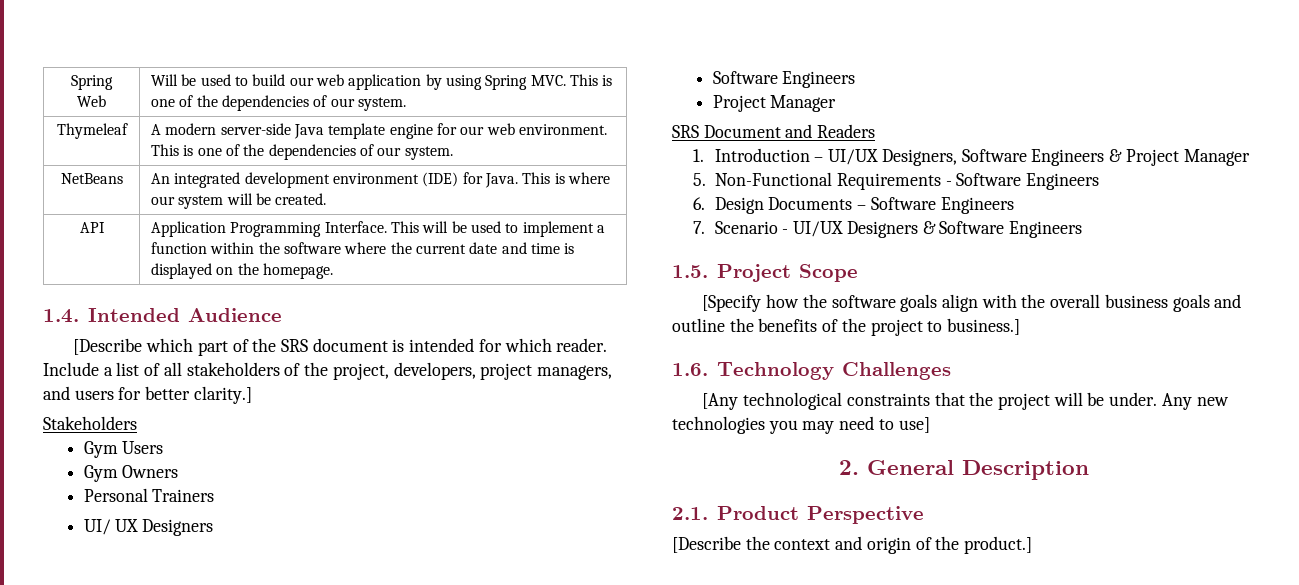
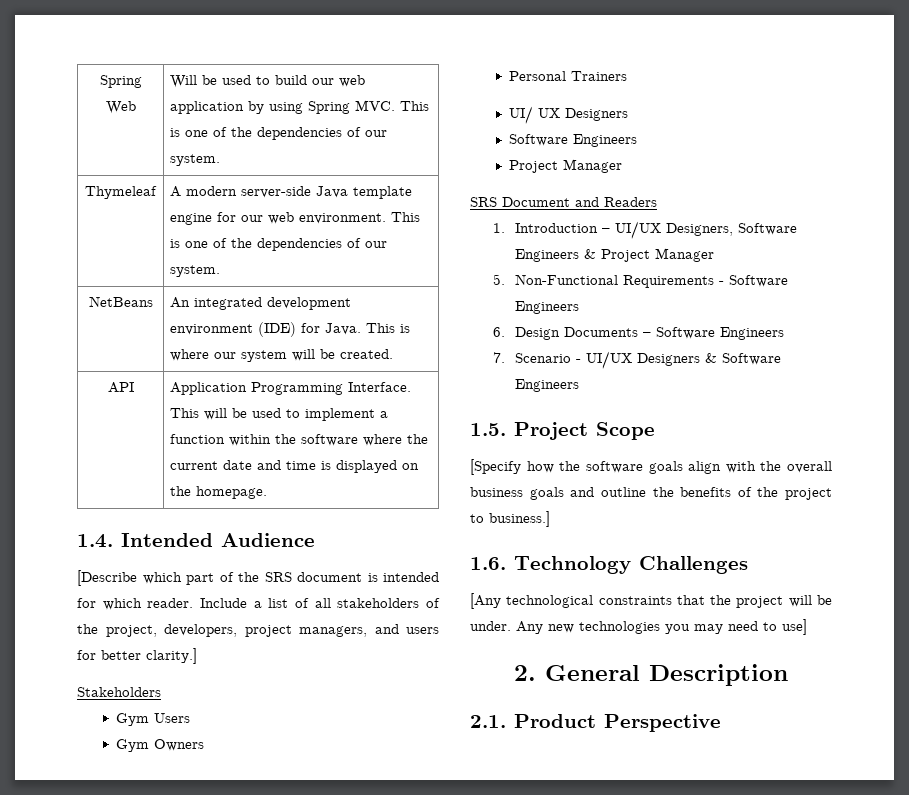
- [Describe the context and origin of the product.]

